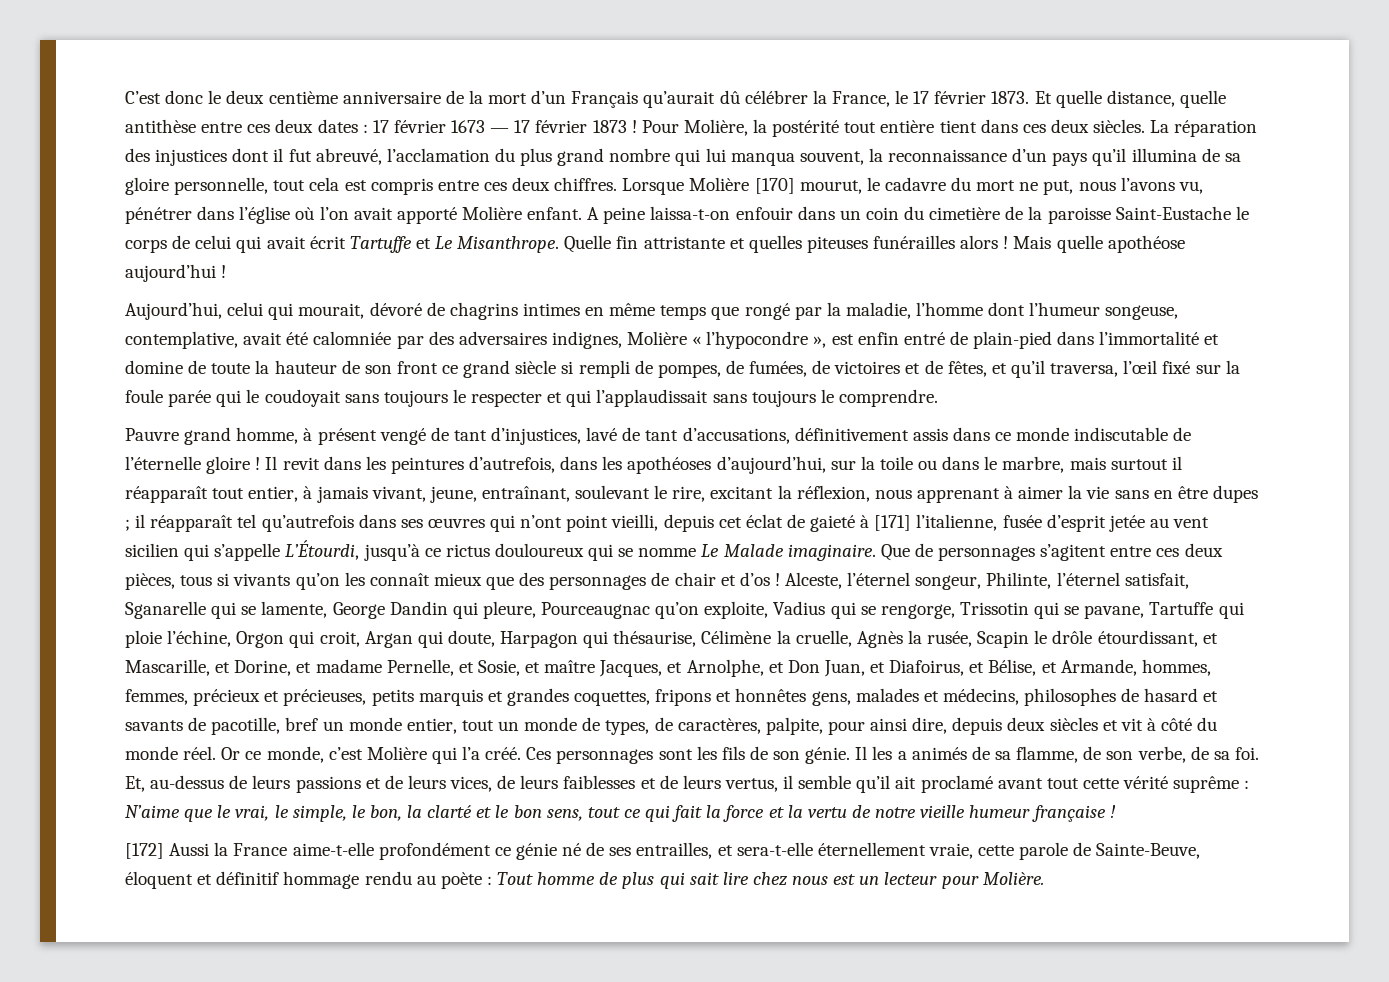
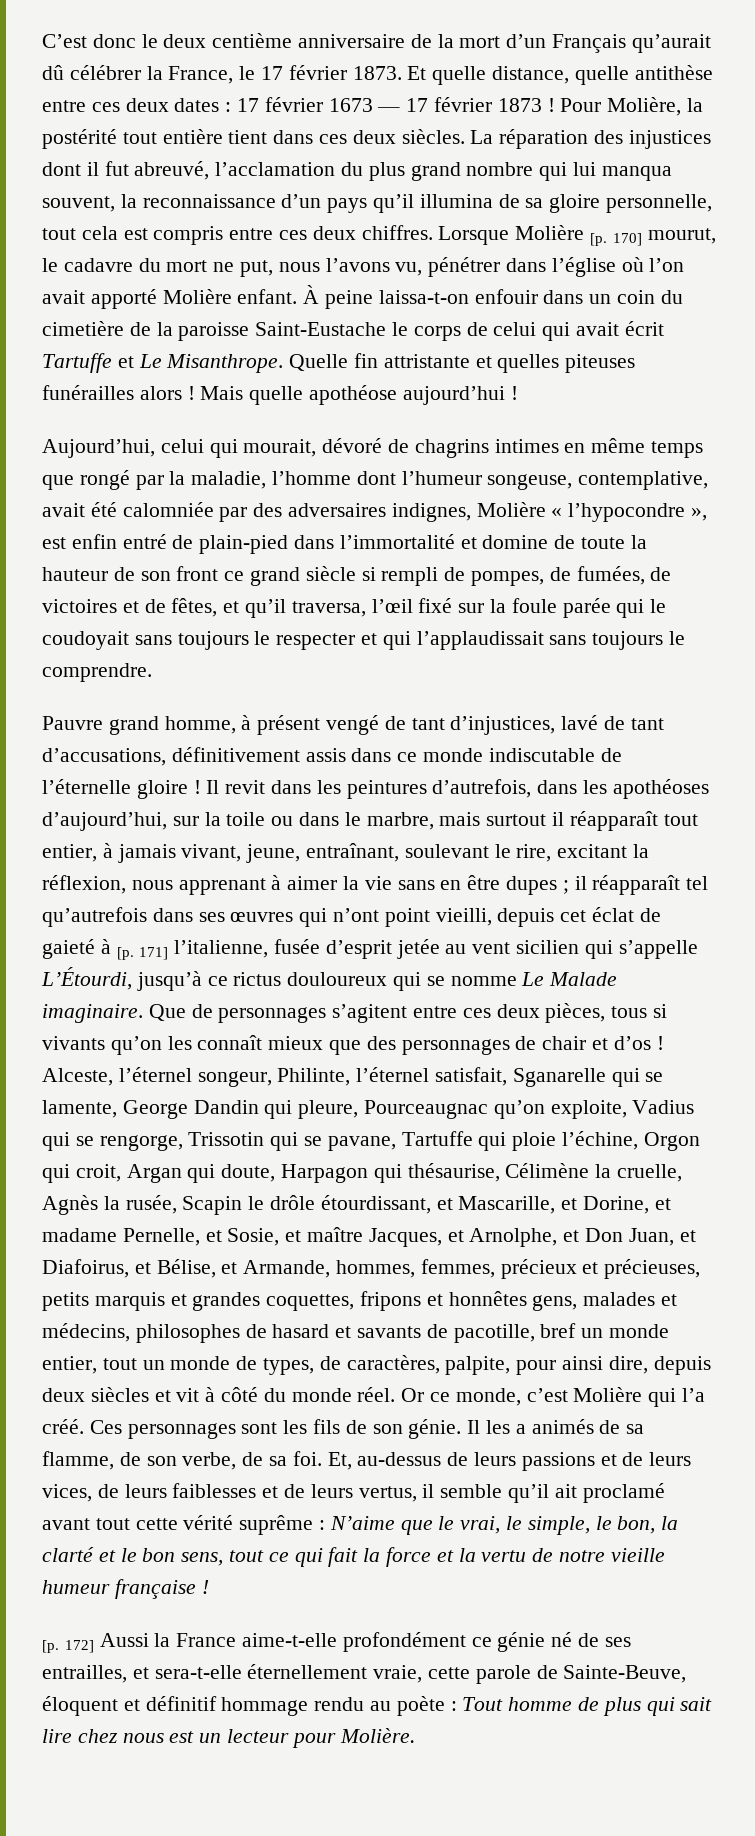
- Lorsque Molière [170] mourut, le cadavre du mort ne put, nous l’avons vu, pénétrer dans l’église où l’on avait apporté Molière enfant.
+ Lorsque Molière [p. 170] mourut, le cadavre du mort ne put, nous l’avons vu, pénétrer dans l’église où l’on avait apporté Molière enfant.
- A peine laissa-t-on enfouir dans un coin du cimetière de la paroisse Saint-Eustache le corps de celui qui avait écrit Tartuffe et Le Misanthrope.
+ À peine laissa-t-on enfouir dans un coin du cimetière de la paroisse Saint-Eustache le corps de celui qui avait écrit Tartuffe et Le Misanthrope.
- il réapparaît tel qu’autrefois dans ses œuvres qui n’ont point vieilli, depuis cet éclat de gaieté à [171] l’italienne, fusée d’esprit jetée au vent sicilien qui s’appelle L’Étourdi, jusqu’à ce rictus douloureux qui se nomme Le Malade imaginaire.
+ il réapparaît tel qu’autrefois dans ses œuvres qui n’ont point vieilli, depuis cet éclat de gaieté à [p. 171] l’italienne, fusée d’esprit jetée au vent sicilien qui s’appelle L’Étourdi, jusqu’à ce rictus douloureux qui se nomme Le Malade imaginaire.
- [172] Aussi la France aime-t-elle profondément ce génie né de ses entrailles, et sera-t-elle éternellement vraie, cette parole de Sainte-Beuve, éloquent et définitif hommage rendu au poète : Tout homme de plus qui sait lire chez nous est un lecteur pour Molière.
+ [p. 172] Aussi la France aime-t-elle profondément ce génie né de ses entrailles, et sera-t-elle éternellement vraie, cette parole de Sainte-Beuve, éloquent et définitif hommage rendu au poète : Tout homme de plus qui sait lire chez nous est un lecteur pour Molière.

